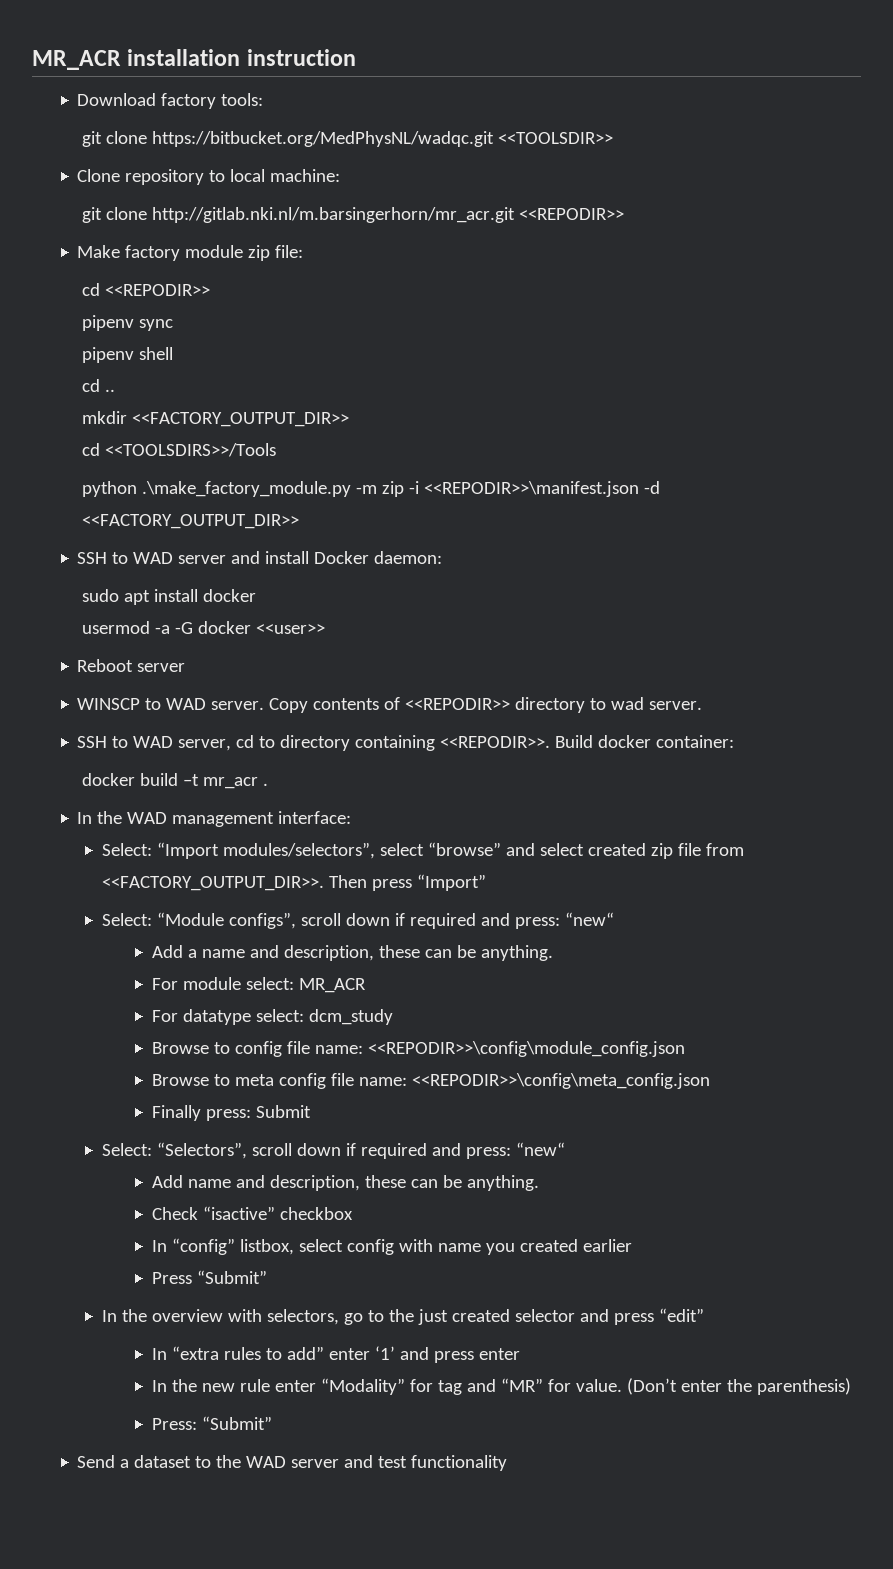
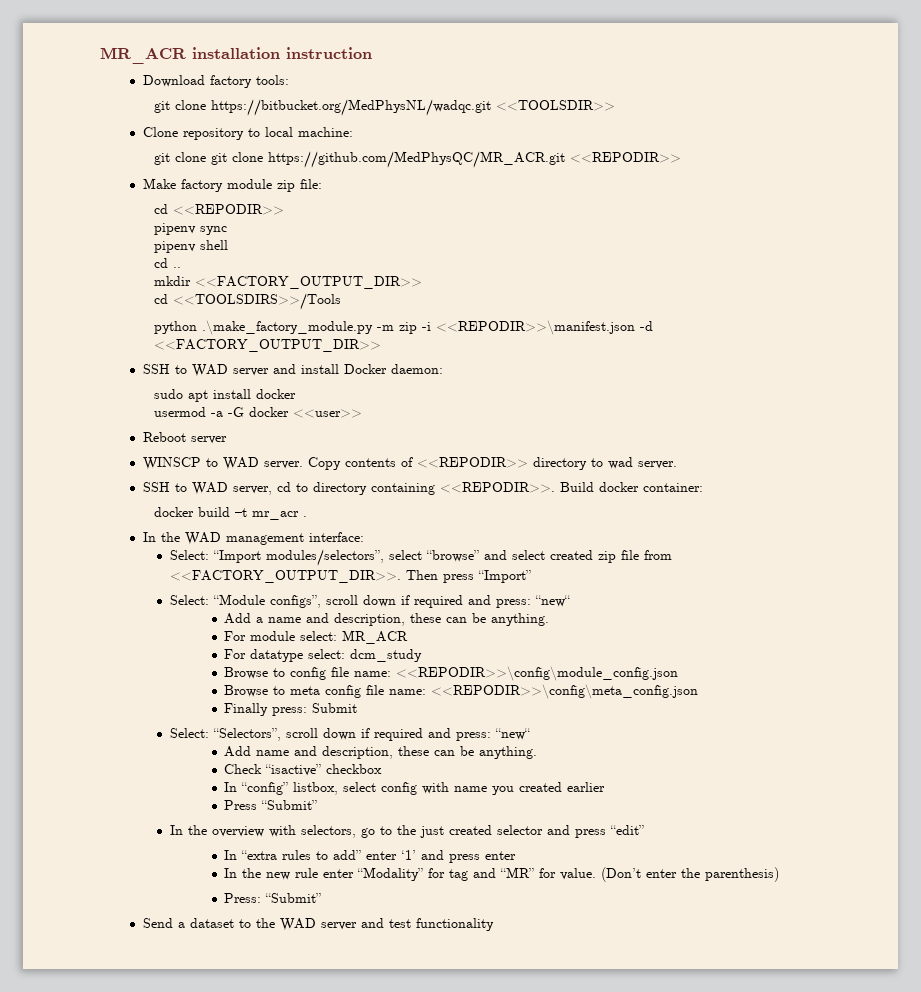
- git clone http://gitlab.nki.nl/m.barsingerhorn/mr_acr.git <<REPODIR>>
+ git clone git clone https://github.com/MedPhysQC/MR_ACR.git <<REPODIR>>

